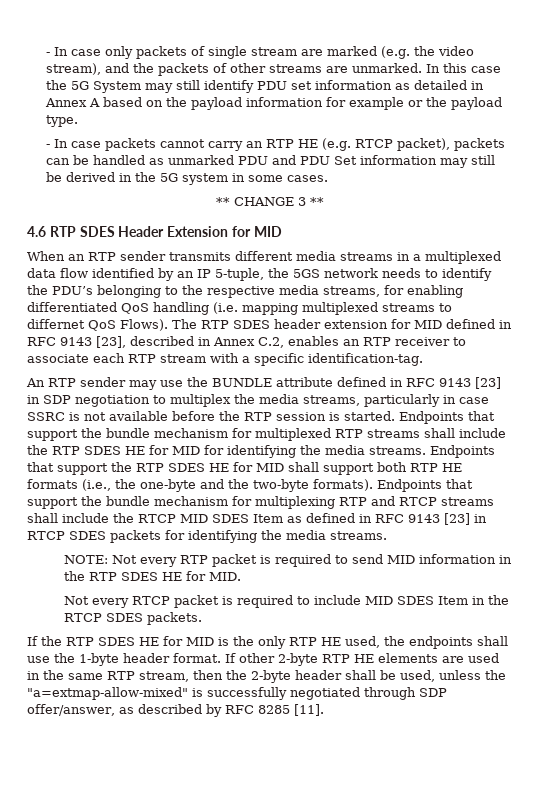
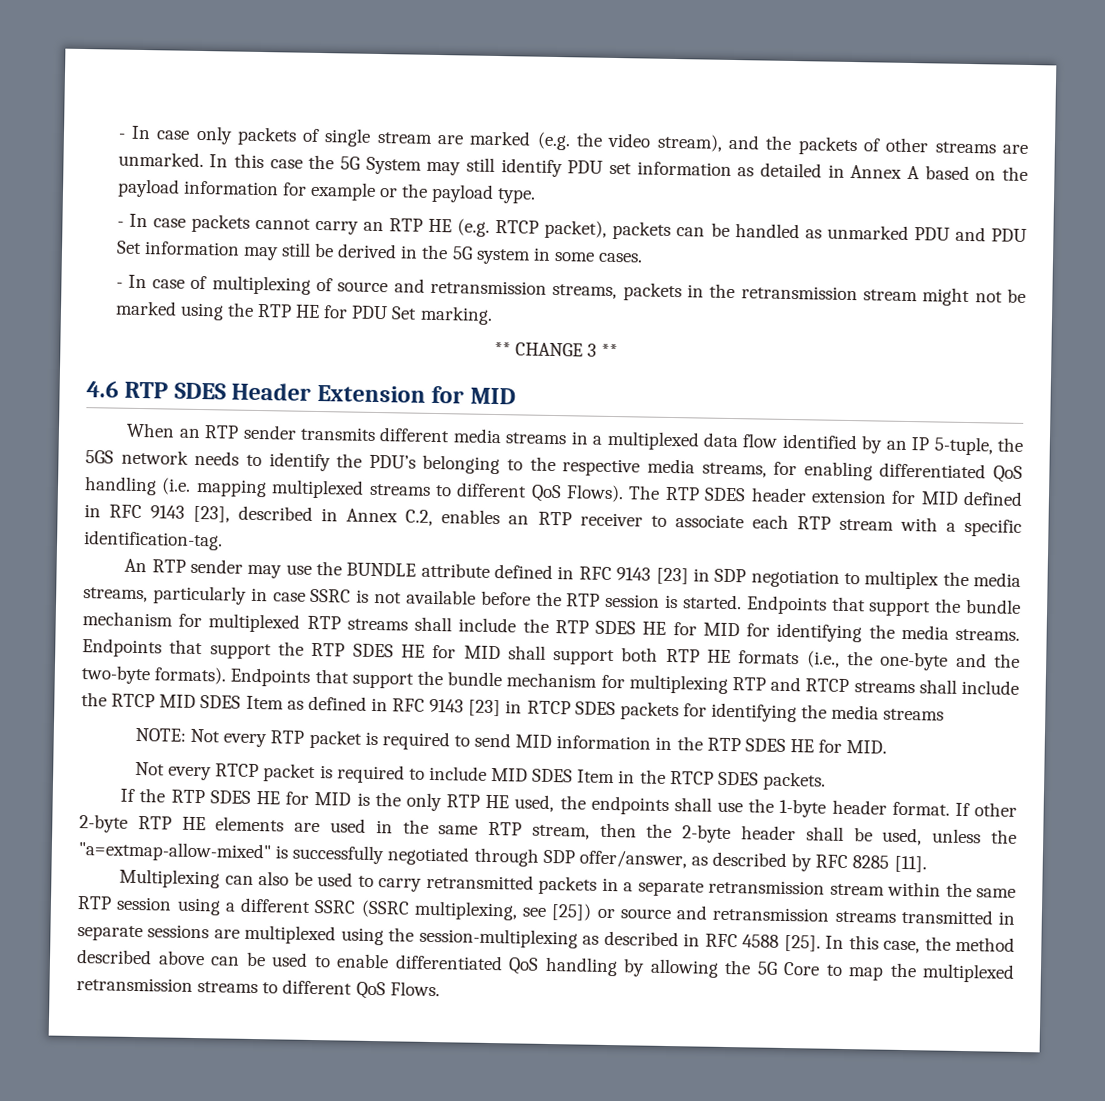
+ - In case of multiplexing of source and retransmission streams, packets in the retransmission stream might not be marked using the RTP HE for PDU Set marking.
- When an RTP sender transmits different media streams in a multiplexed data flow identified by an IP 5-tuple, the 5GS network needs to identify the PDU’s belonging to the respective media streams, for enabling differentiated QoS handling (i.e. mapping multiplexed streams to differnet QoS Flows).
+ When an RTP sender transmits different media streams in a multiplexed data flow identified by an IP 5-tuple, the 5GS network needs to identify the PDU’s belonging to the respective media streams, for enabling differentiated QoS handling (i.e. mapping multiplexed streams to different QoS Flows).
- Endpoints that support the bundle mechanism for multiplexing RTP and RTCP streams shall include the RTCP MID SDES Item as defined in RFC 9143 [23] in RTCP SDES packets for identifying the media streams.
+ Endpoints that support the bundle mechanism for multiplexing RTP and RTCP streams shall include the RTCP MID SDES Item as defined in RFC 9143 [23] in RTCP SDES packets for identifying the media streams
+ Multiplexing can also be used to carry retransmitted packets in a separate retransmission stream within the same RTP session using a different SSRC (SSRC multiplexing, see [25]) or source and retransmission streams transmitted in separate sessions are multiplexed using the session-multiplexing as described in RFC 4588 [25]. In this case, the method described above can be used to enable differentiated QoS handling by allowing the 5G Core to map the multiplexed retransmission streams to different QoS Flows.

